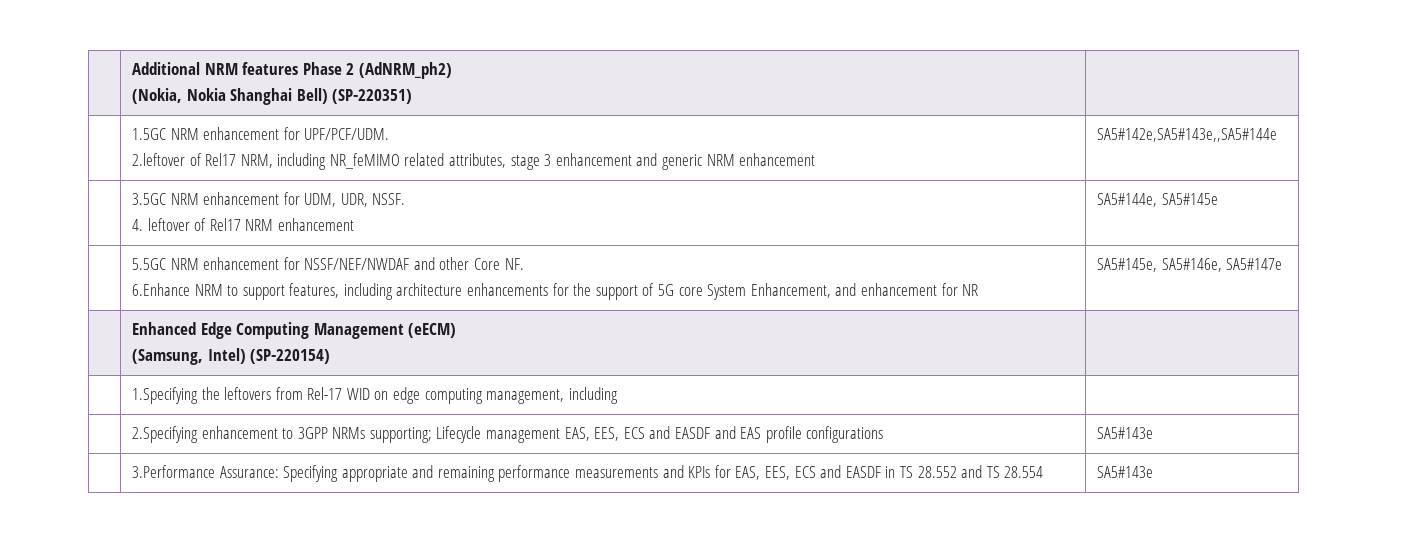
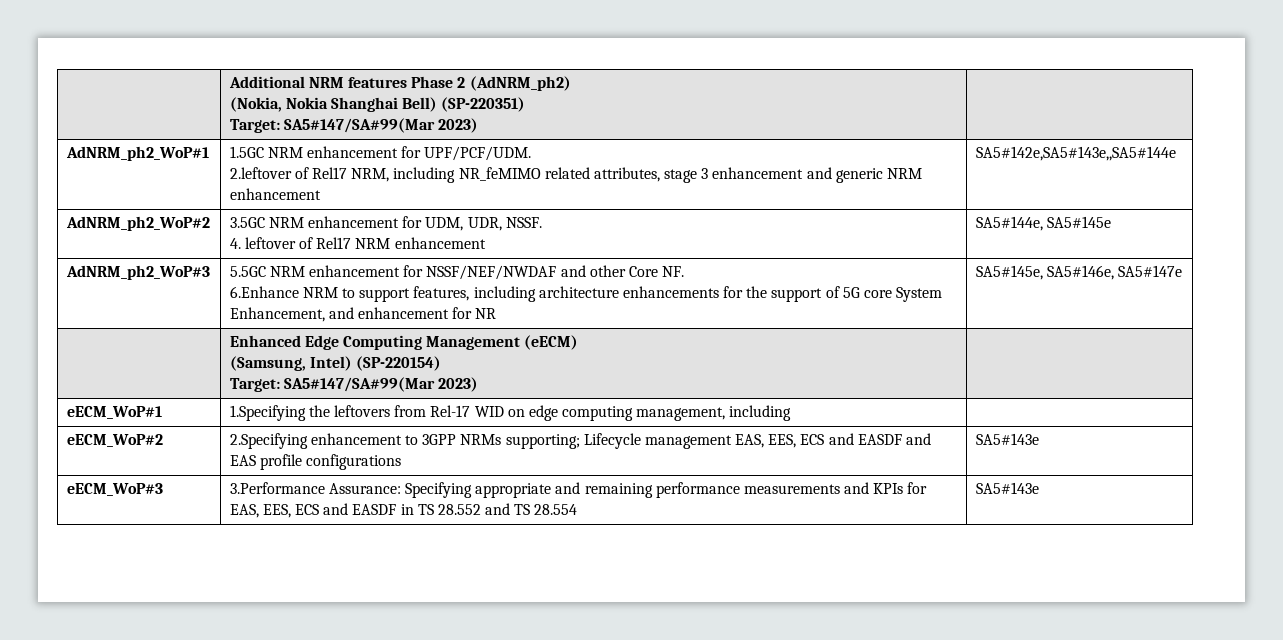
  | Additional NRM features Phase 2 (AdNRM_ph2)
- (Nokia, Nokia Shanghai Bell) (SP-220351) |
- | 1.5GC NRM enhancement for UPF/PCF/UDM.
+ (Nokia, Nokia Shanghai Bell) (SP-220351)
+ Target: SA5#147/SA#99(Mar 2023) |
+ AdNRM_ph2_WoP#1 | 1.5GC NRM enhancement for UPF/PCF/UDM.
- | 3.5GC NRM enhancement for UDM, UDR, NSSF.
+ AdNRM_ph2_WoP#2 | 3.5GC NRM enhancement for UDM, UDR, NSSF.
- | 5.5GC NRM enhancement for NSSF/NEF/NWDAF and other Core NF.
+ AdNRM_ph2_WoP#3 | 5.5GC NRM enhancement for NSSF/NEF/NWDAF and other Core NF.
  | Enhanced Edge Computing Management (eECM)
- (Samsung, Intel) (SP-220154) |
- | 1.Specifying the leftovers from Rel-17 WID on edge computing management, including |
+ (Samsung, Intel) (SP-220154)
+ Target: SA5#147/SA#99(Mar 2023) |
+ eECM_WoP#1 | 1.Specifying the leftovers from Rel-17 WID on edge computing management, including |
- | 2.Specifying enhancement to 3GPP NRMs supporting; Lifecycle management EAS, EES, ECS and EASDF and EAS profile configurations | SA5#143e
+ eECM_WoP#2 | 2.Specifying enhancement to 3GPP NRMs supporting; Lifecycle management EAS, EES, ECS and EASDF and EAS profile configurations | SA5#143e
- | 3.Performance Assurance: Specifying appropriate and remaining performance measurements and KPIs for EAS, EES, ECS and EASDF in TS 28.552 and TS 28.554 | SA5#143e
+ eECM_WoP#3 | 3.Performance Assurance: Specifying appropriate and remaining performance measurements and KPIs for EAS, EES, ECS and EASDF in TS 28.552 and TS 28.554 | SA5#143e

